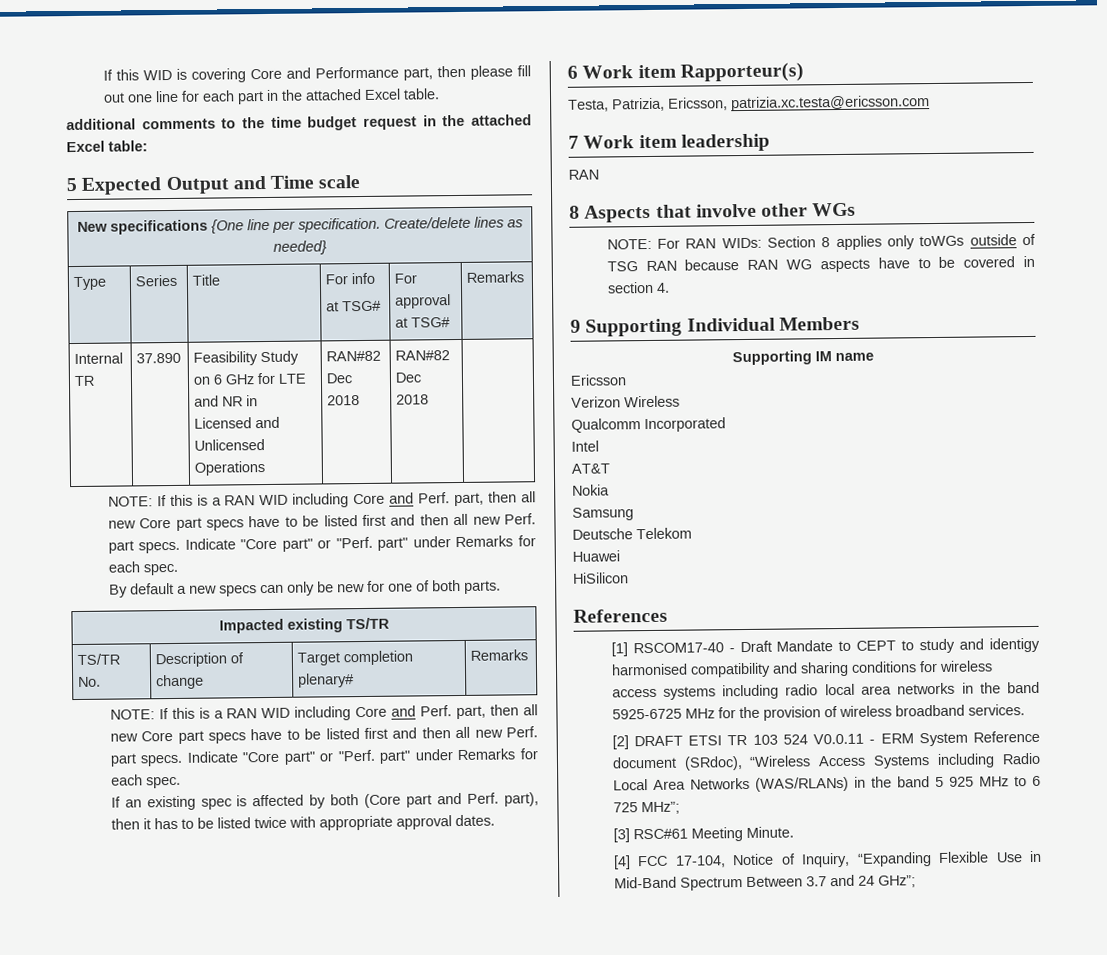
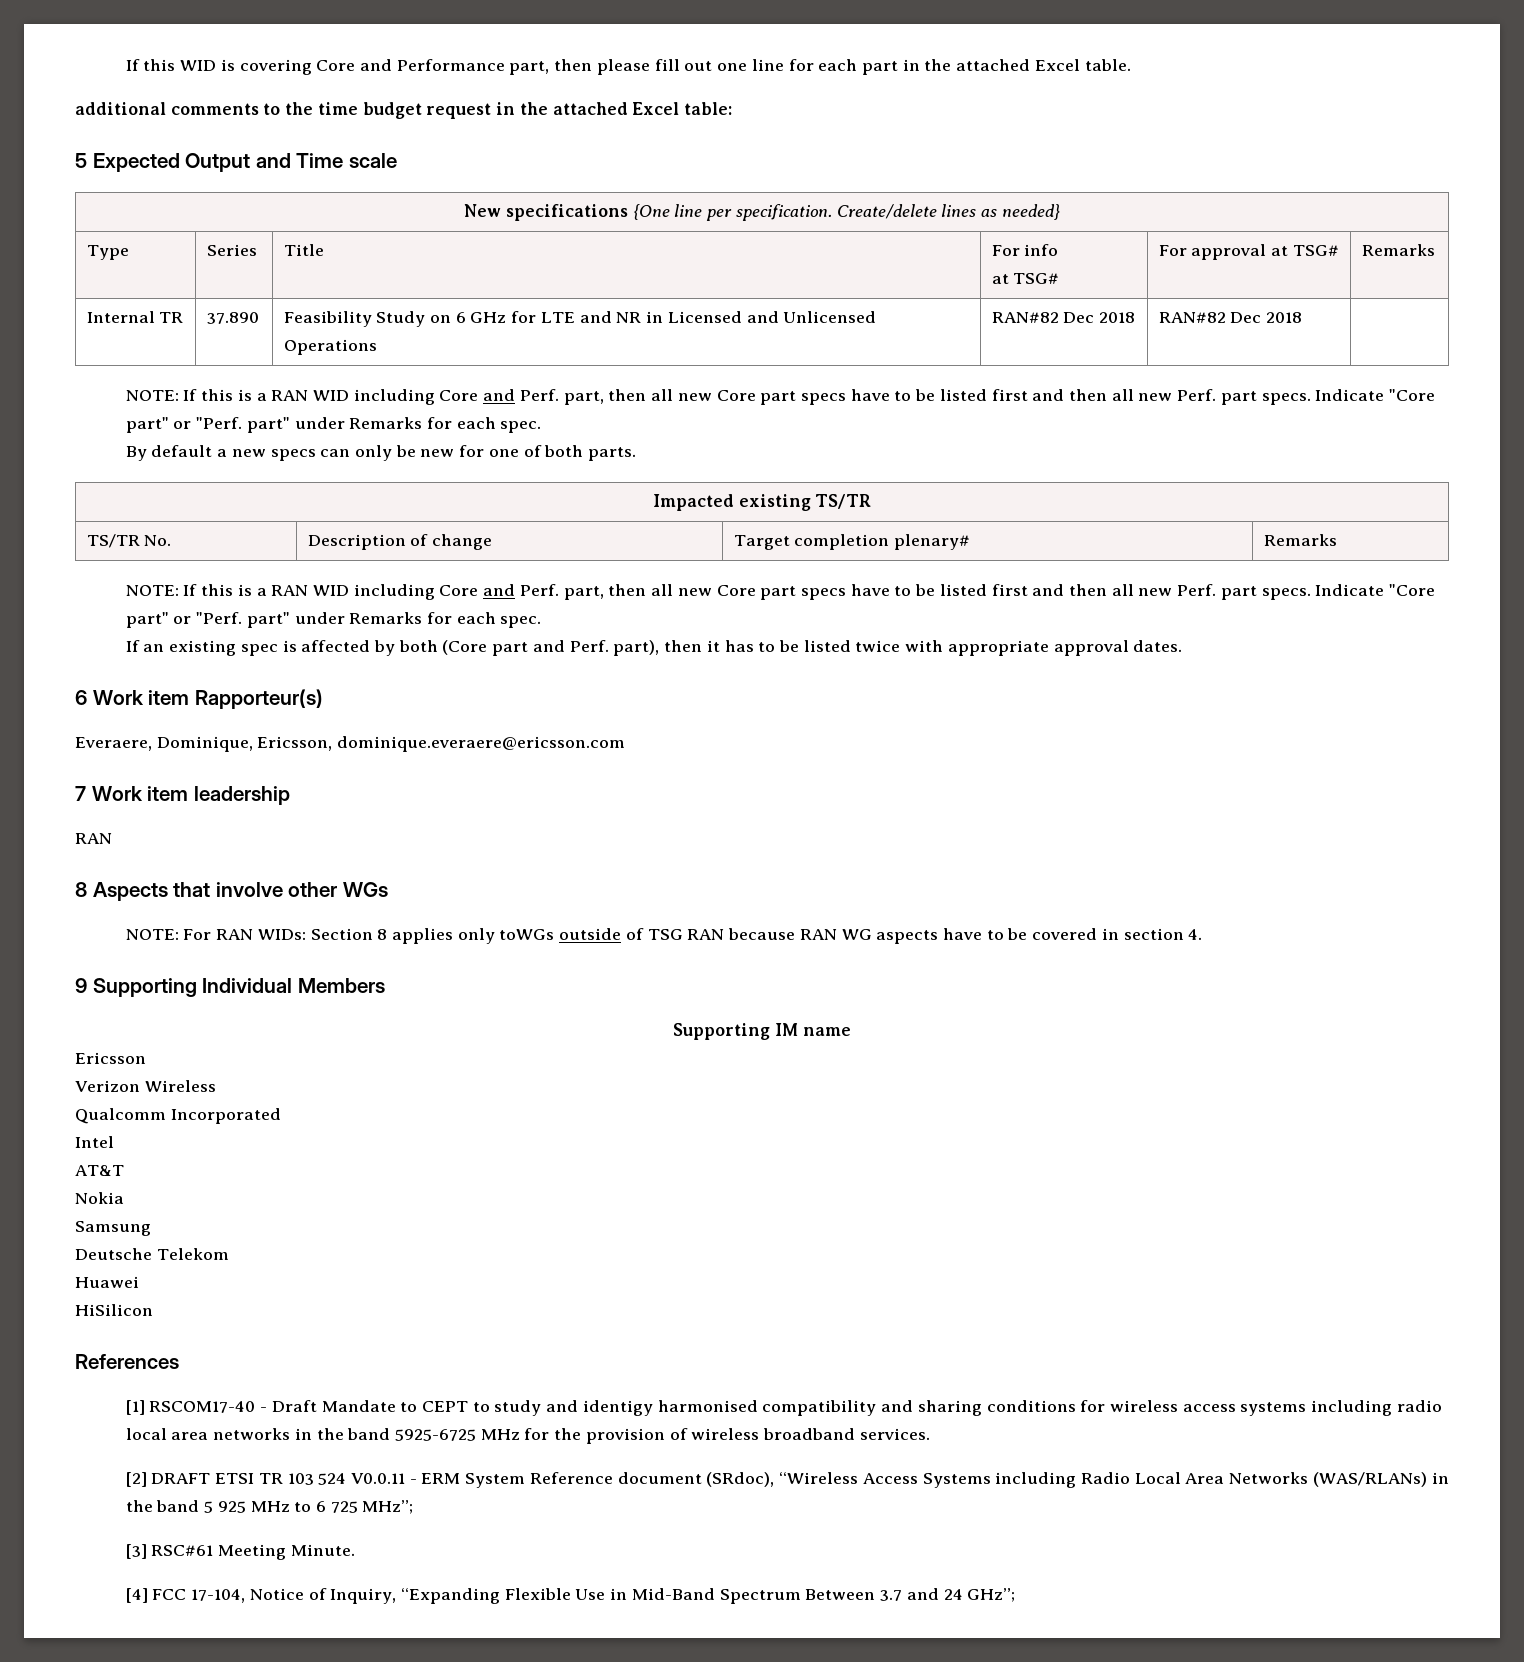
- Testa, Patrizia, Ericsson, patrizia.xc.testa@ericsson.com
+ Everaere, Dominique, Ericsson, dominique.everaere@ericsson.com

